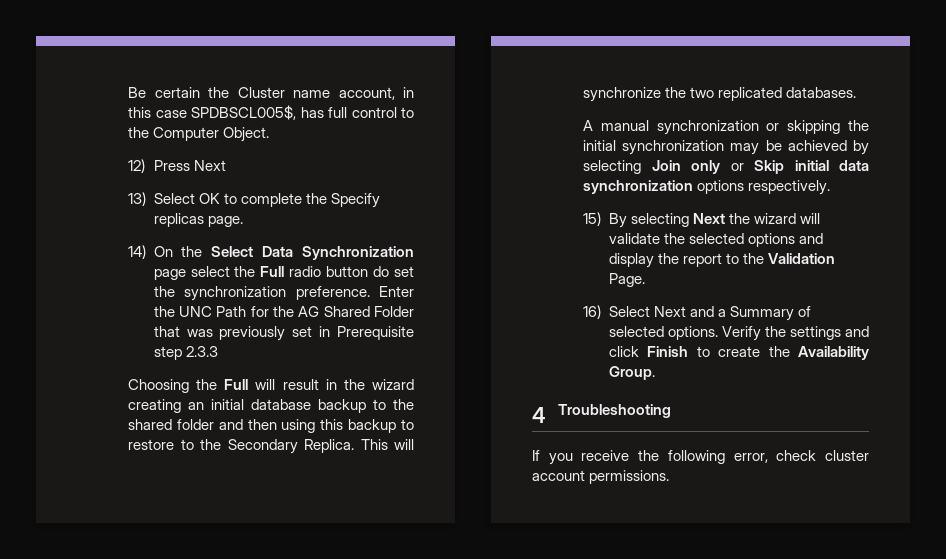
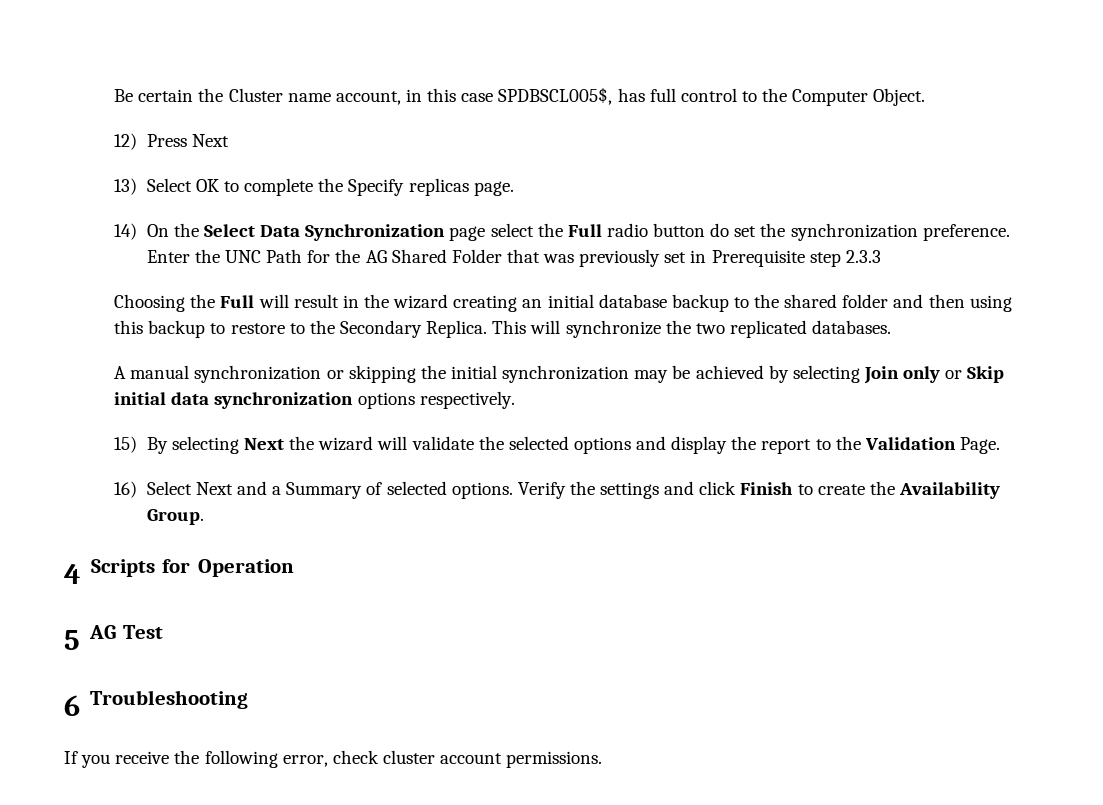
- 4 Troubleshooting
+ 4 Scripts for Operation
+ 5 AG Test
+ 6 Troubleshooting

